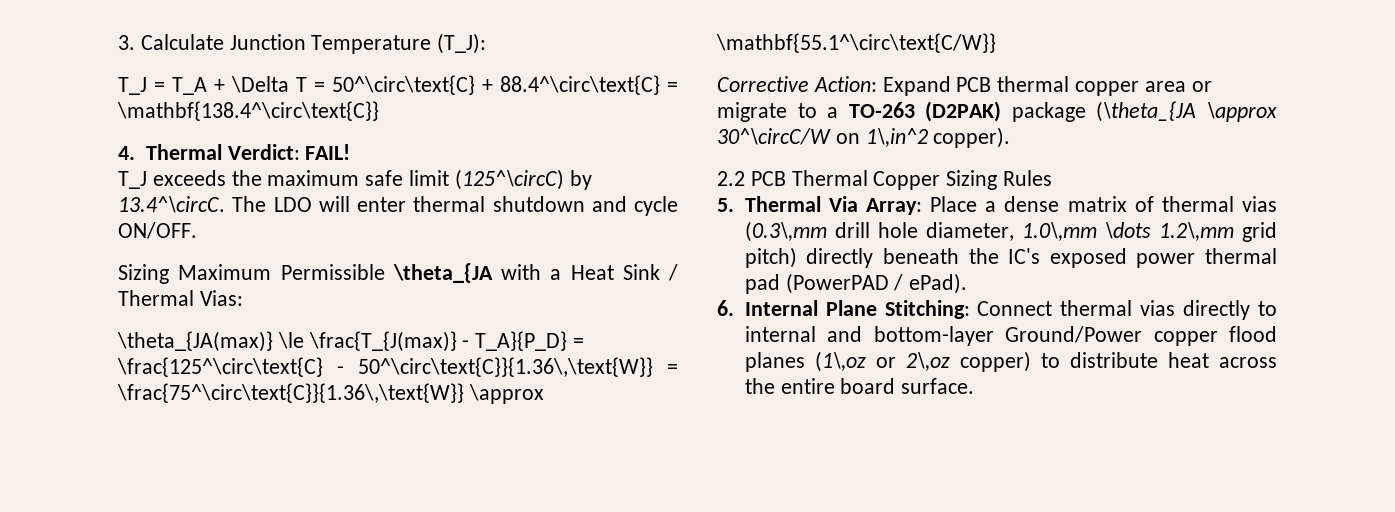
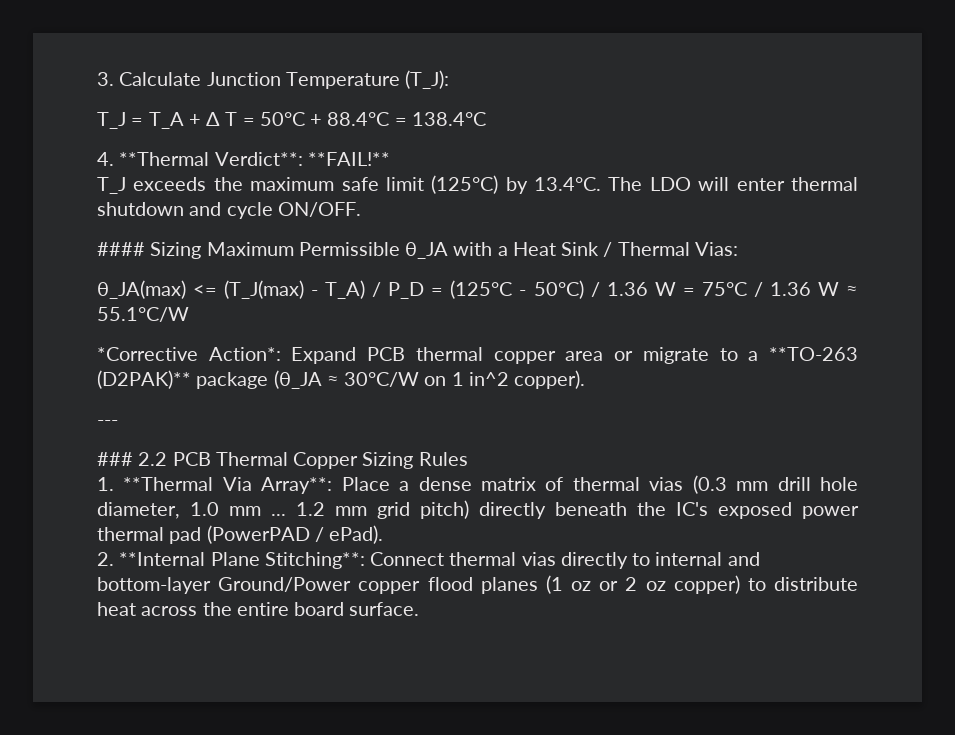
- T_J = T_A + \Delta T = 50^\circ\text{C} + 88.4^\circ\text{C} = \mathbf{138.4^\circ\text{C}}
- 4. Thermal Verdict: FAIL!
+ T_J = T_A + Δ T = 50°C + 88.4°C = 138.4°C
+ 4. **Thermal Verdict**: **FAIL!**
- T_J exceeds the maximum safe limit (125^\circC) by 13.4^\circC. The LDO will enter thermal shutdown and cycle ON/OFF.
+ T_J exceeds the maximum safe limit (125°C) by 13.4°C. The LDO will enter thermal shutdown and cycle ON/OFF.
- Sizing Maximum Permissible \theta_{JA with a Heat Sink / Thermal Vias:
+ #### Sizing Maximum Permissible θ_JA with a Heat Sink / Thermal Vias:
- \theta_{JA(max)} \le \frac{T_{J(max)} - T_A}{P_D} = \frac{125^\circ\text{C} - 50^\circ\text{C}}{1.36\,\text{W}} = \frac{75^\circ\text{C}}{1.36\,\text{W}} \approx \mathbf{55.1^\circ\text{C/W}}
- Corrective Action: Expand PCB thermal copper area or migrate to a TO-263 (D2PAK) package (\theta_{JA \approx 30^\circC/W on 1\,in^2 copper).
+ θ_JA(max) <= (T_J(max) - T_A) / P_D = (125°C - 50°C) / 1.36 W = 75°C / 1.36 W ≈ 55.1°C/W
+ *Corrective Action*: Expand PCB thermal copper area or migrate to a **TO-263 (D2PAK)** package (θ_JA ≈ 30°C/W on 1 in^2 copper).
- 2.2 PCB Thermal Copper Sizing Rules
+ ---
+ ### 2.2 PCB Thermal Copper Sizing Rules
- 5. Thermal Via Array: Place a dense matrix of thermal vias (0.3\,mm drill hole diameter, 1.0\,mm \dots 1.2\,mm grid pitch) directly beneath the IC's exposed power thermal pad (PowerPAD / ePad).
+ 1. **Thermal Via Array**: Place a dense matrix of thermal vias (0.3 mm drill hole diameter, 1.0 mm ... 1.2 mm grid pitch) directly beneath the IC's exposed power thermal pad (PowerPAD / ePad).
- 6. Internal Plane Stitching: Connect thermal vias directly to internal and bottom-layer Ground/Power copper flood planes (1\,oz or 2\,oz copper) to distribute heat across the entire board surface.
+ 2. **Internal Plane Stitching**: Connect thermal vias directly to internal and bottom-layer Ground/Power copper flood planes (1 oz or 2 oz copper) to distribute heat across the entire board surface.

